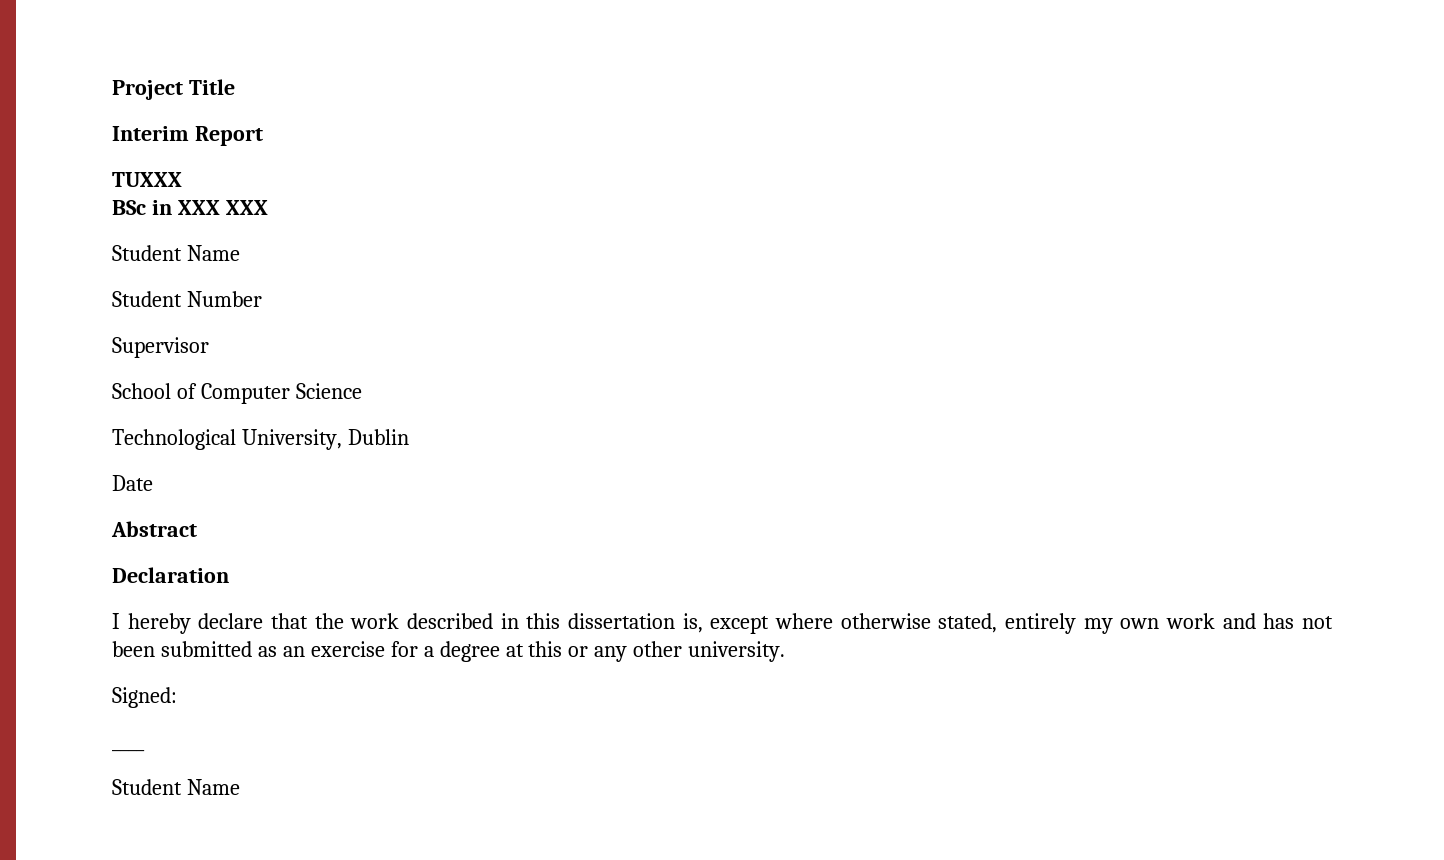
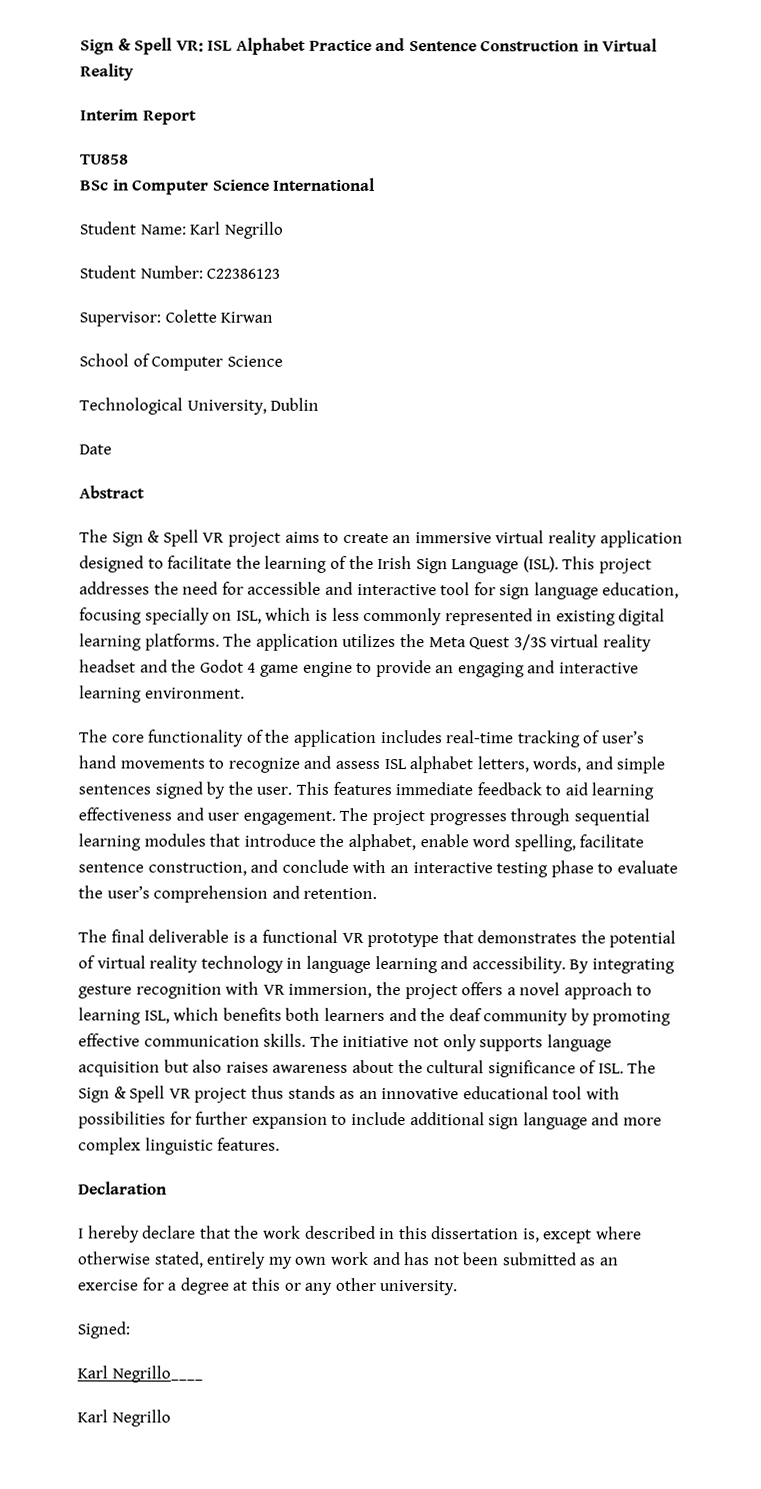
- Project Title
+ Sign & Spell VR: ISL Alphabet Practice and Sentence Construction in Virtual Reality
- TUXXX
+ TU858
- BSc in XXX XXX
- Student Name
- Student Number
- Supervisor
+ BSc in Computer Science International
+ Student Name: Karl Negrillo
+ Student Number: C22386123
+ Supervisor: Colette Kirwan
+ The Sign & Spell VR project aims to create an immersive virtual reality application designed to facilitate the learning of the Irish Sign Language (ISL). This project addresses the need for accessible and interactive tool for sign language education, focusing specially on ISL, which is less commonly represented in existing digital learning platforms. The application utilizes the Meta Quest 3/3S virtual reality headset and the Godot 4 game engine to provide an engaging and interactive learning environment.
+ The core functionality of the application includes real-time tracking of user’s hand movements to recognize and assess ISL alphabet letters, words, and simple sentences signed by the user. This features immediate feedback to aid learning effectiveness and user engagement. The project progresses through sequential learning modules that introduce the alphabet, enable word spelling, facilitate sentence construction, and conclude with an interactive testing phase to evaluate the user’s comprehension and retention.
+ The final deliverable is a functional VR prototype that demonstrates the potential of virtual reality technology in language learning and accessibility. By integrating gesture recognition with VR immersion, the project offers a novel approach to learning ISL, which benefits both learners and the deaf community by promoting effective communication skills. The initiative not only supports language acquisition but also raises awareness about the cultural significance of ISL. The Sign & Spell VR project thus stands as an innovative educational tool with possibilities for further expansion to include additional sign language and more complex linguistic features.
- ____
- Student Name
+ Karl Negrillo____
+ Karl Negrillo

